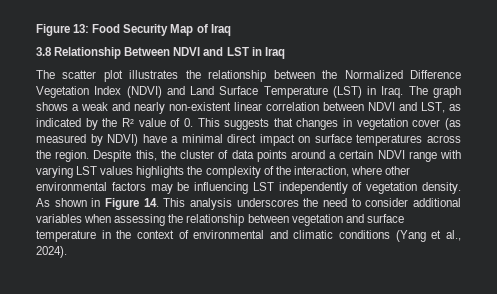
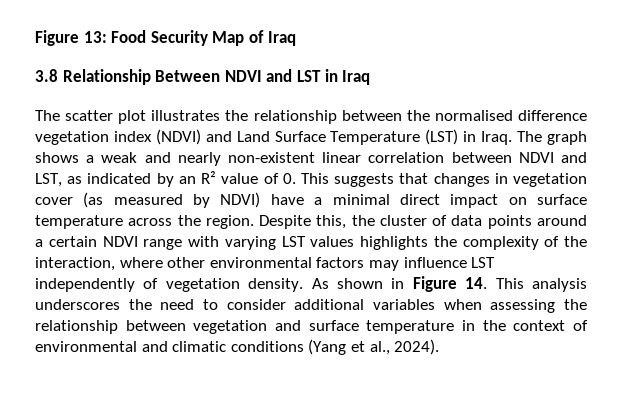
- The scatter plot illustrates the relationship between the Normalized Difference Vegetation Index (NDVI) and Land Surface Temperature (LST) in Iraq.
+ The scatter plot illustrates the relationship between the normalised difference vegetation index (NDVI) and Land Surface Temperature (LST) in Iraq.
- The graph shows a weak and nearly non-existent linear correlation between NDVI and LST, as indicated by the R² value of 0. This suggests that changes in vegetation cover (as measured by NDVI) have a minimal direct impact on surface temperatures across the region.
+ The graph shows a weak and nearly non-existent linear correlation between NDVI and LST, as indicated by an R² value of 0. This suggests that changes in vegetation cover (as measured by NDVI) have a minimal direct impact on surface temperature across the region.
- Despite this, the cluster of data points around a certain NDVI range with varying LST values highlights the complexity of the interaction, where other environmental factors may be influencing LST independently of vegetation density.
+ Despite this, the cluster of data points around a certain NDVI range with varying LST values highlights the complexity of the interaction, where other environmental factors may influence LST independently of vegetation density.

